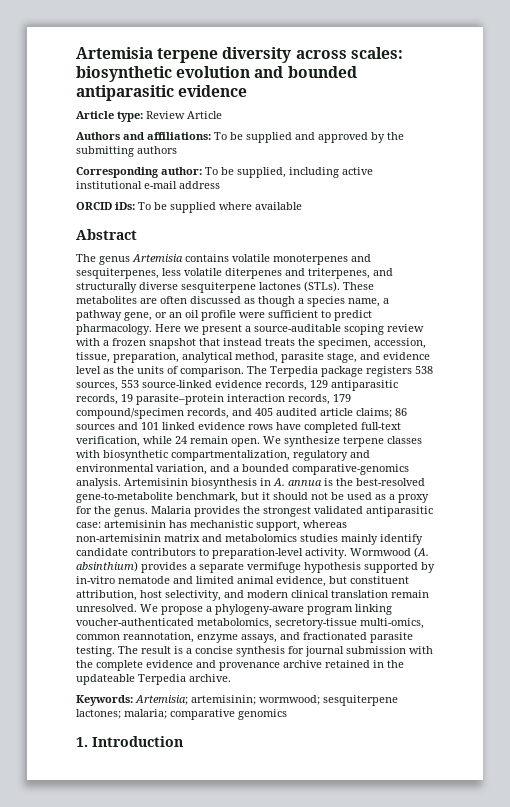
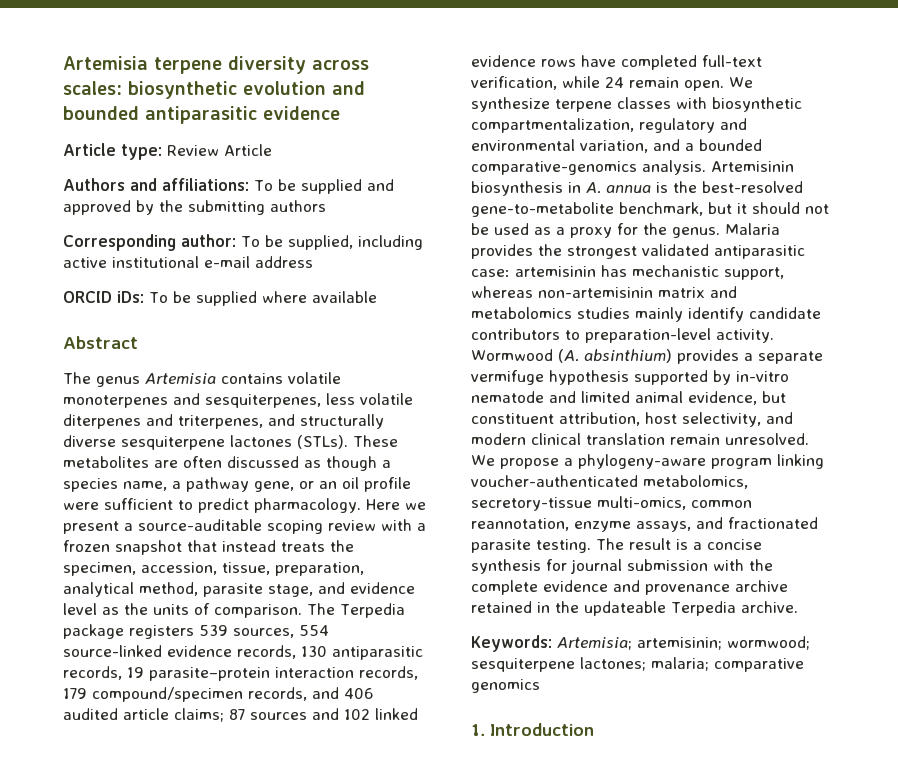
- The Terpedia package registers 538 sources, 553 source-linked evidence records, 129 antiparasitic records, 19 parasite–protein interaction records, 179 compound/specimen records, and 405 audited article claims; 86 sources and 101 linked evidence rows have completed full-text verification, while 24 remain open.
+ The Terpedia package registers 539 sources, 554 source-linked evidence records, 130 antiparasitic records, 19 parasite–protein interaction records, 179 compound/specimen records, and 406 audited article claims; 87 sources and 102 linked evidence rows have completed full-text verification, while 24 remain open.

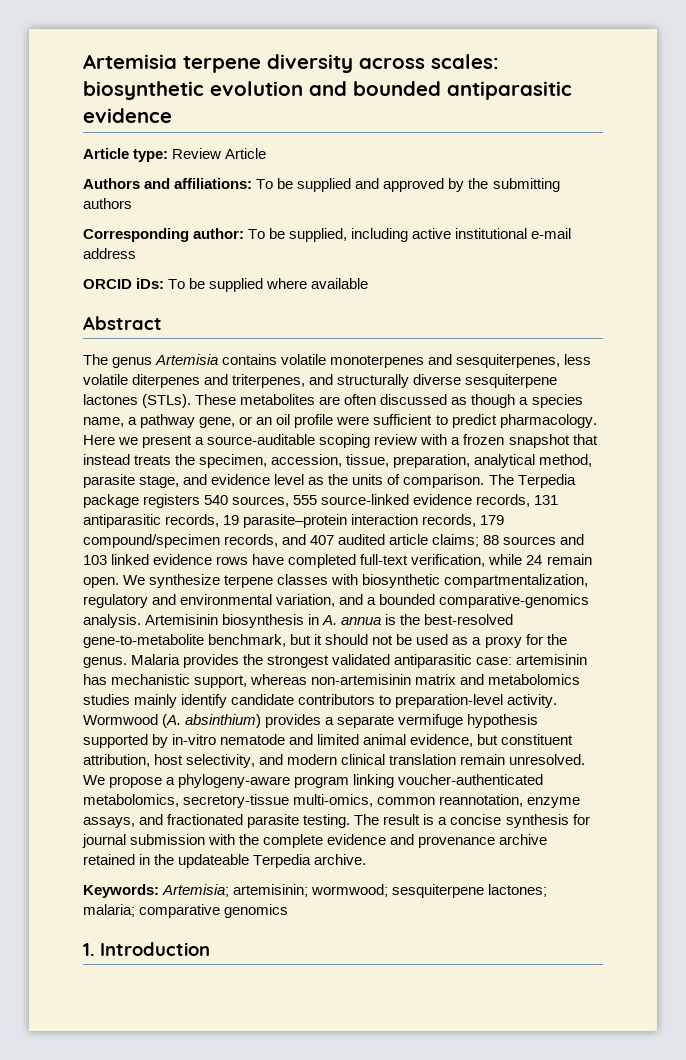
- The Terpedia package registers 539 sources, 554 source-linked evidence records, 130 antiparasitic records, 19 parasite–protein interaction records, 179 compound/specimen records, and 406 audited article claims; 87 sources and 102 linked evidence rows have completed full-text verification, while 24 remain open.
+ The Terpedia package registers 540 sources, 555 source-linked evidence records, 131 antiparasitic records, 19 parasite–protein interaction records, 179 compound/specimen records, and 407 audited article claims; 88 sources and 103 linked evidence rows have completed full-text verification, while 24 remain open.

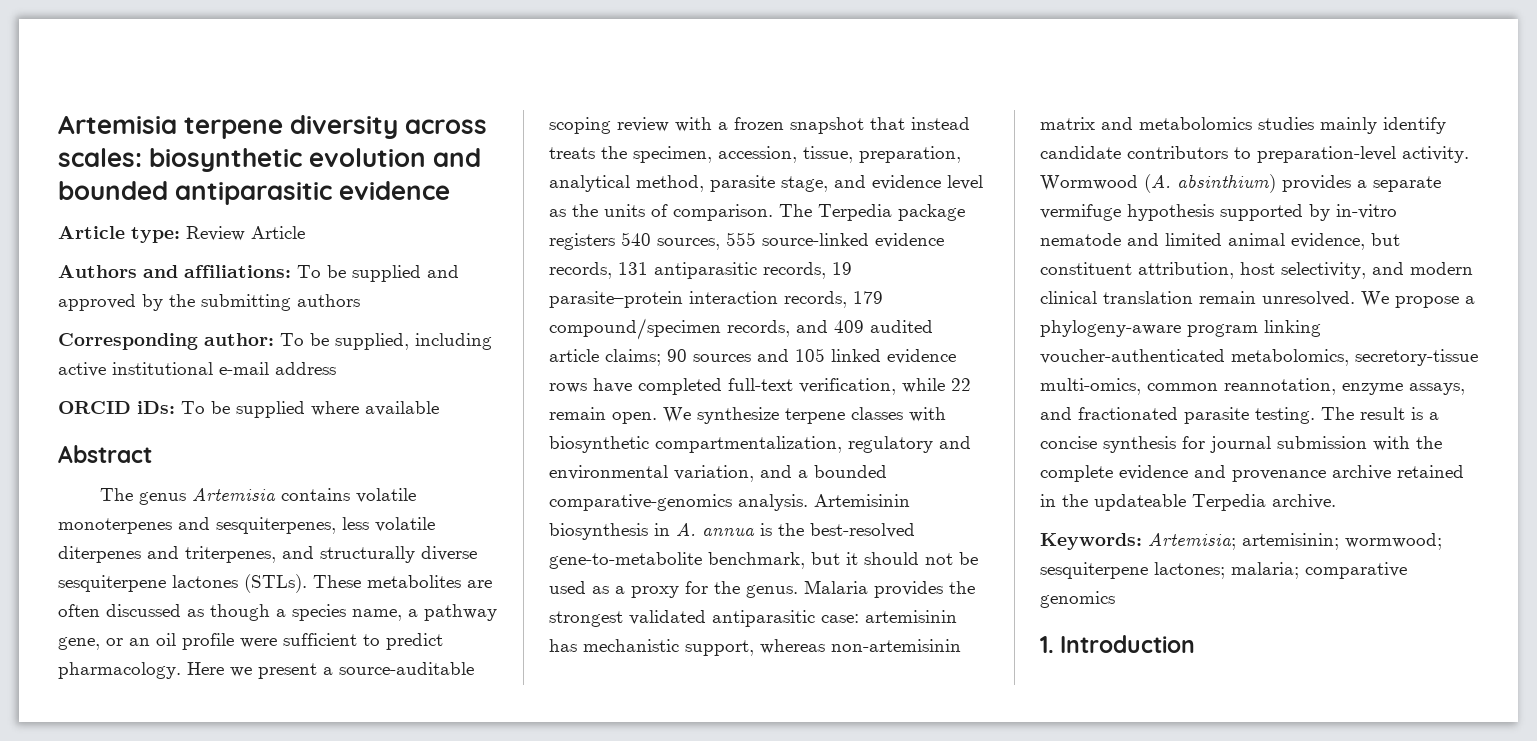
- The Terpedia package registers 540 sources, 555 source-linked evidence records, 131 antiparasitic records, 19 parasite–protein interaction records, 179 compound/specimen records, and 407 audited article claims; 88 sources and 103 linked evidence rows have completed full-text verification, while 24 remain open.
+ The Terpedia package registers 540 sources, 555 source-linked evidence records, 131 antiparasitic records, 19 parasite–protein interaction records, 179 compound/specimen records, and 409 audited article claims; 90 sources and 105 linked evidence rows have completed full-text verification, while 22 remain open.

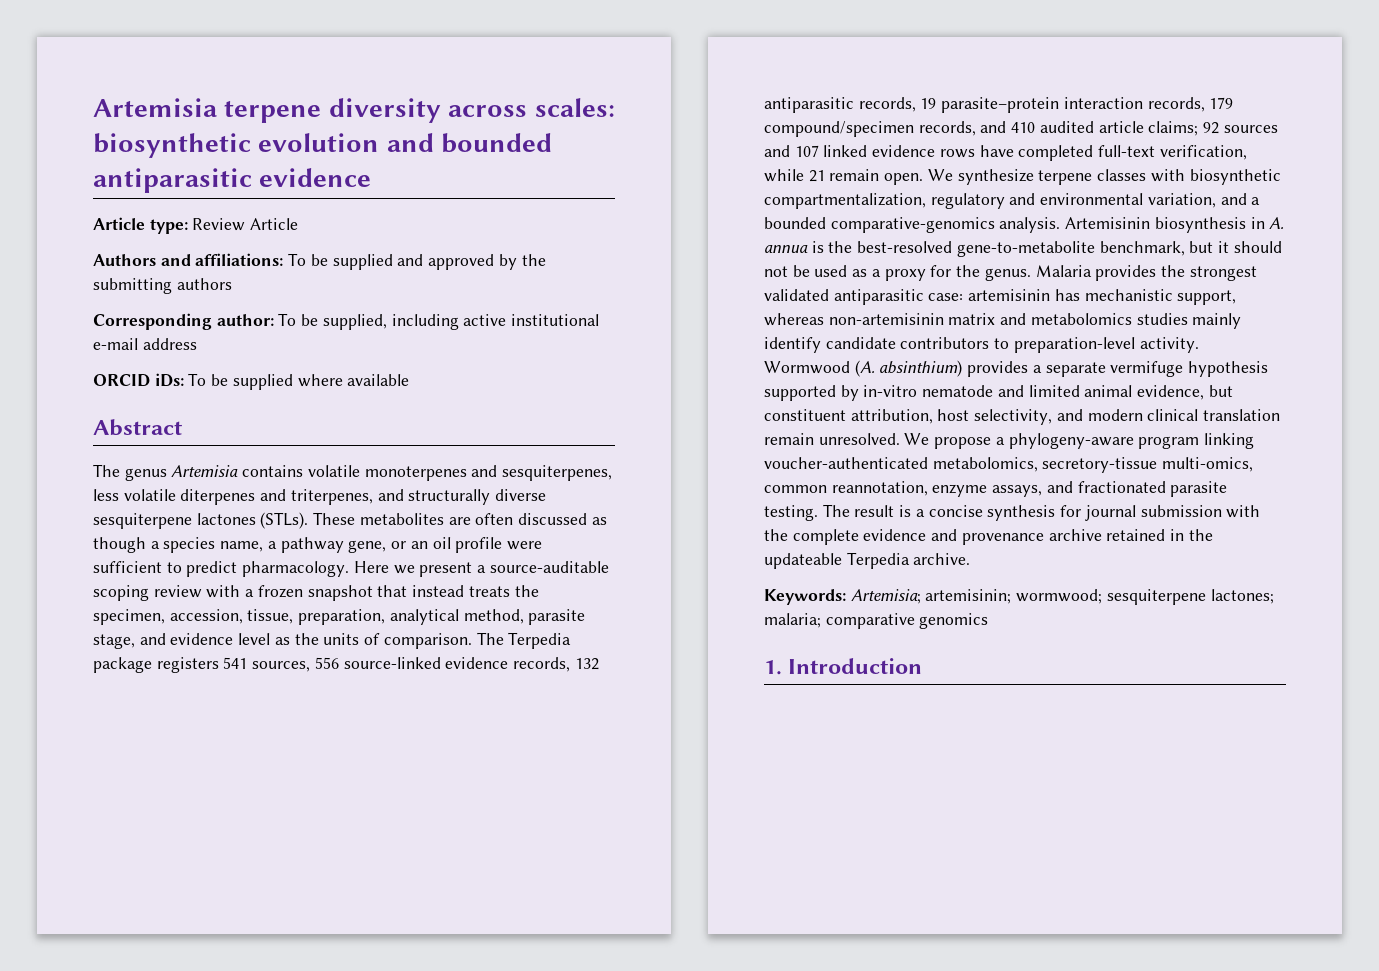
- The Terpedia package registers 540 sources, 555 source-linked evidence records, 131 antiparasitic records, 19 parasite–protein interaction records, 179 compound/specimen records, and 409 audited article claims; 90 sources and 105 linked evidence rows have completed full-text verification, while 22 remain open.
+ The Terpedia package registers 541 sources, 556 source-linked evidence records, 132 antiparasitic records, 19 parasite–protein interaction records, 179 compound/specimen records, and 410 audited article claims; 92 sources and 107 linked evidence rows have completed full-text verification, while 21 remain open.

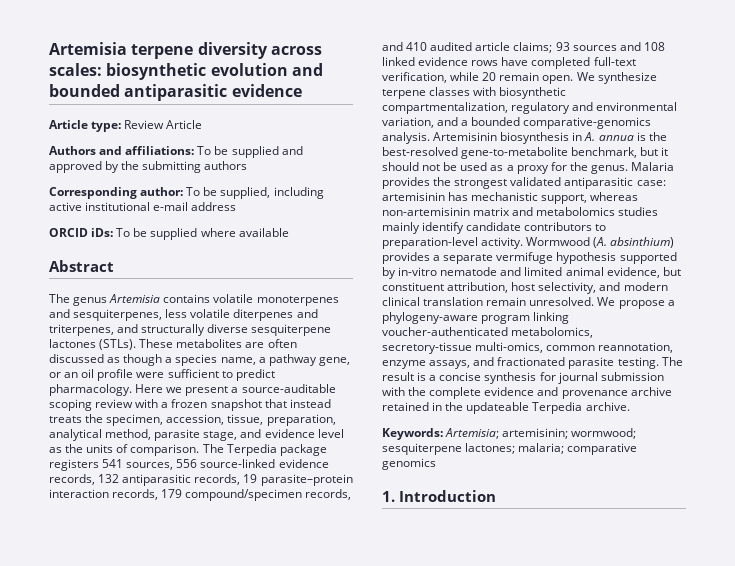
- The Terpedia package registers 541 sources, 556 source-linked evidence records, 132 antiparasitic records, 19 parasite–protein interaction records, 179 compound/specimen records, and 410 audited article claims; 92 sources and 107 linked evidence rows have completed full-text verification, while 21 remain open.
+ The Terpedia package registers 541 sources, 556 source-linked evidence records, 132 antiparasitic records, 19 parasite–protein interaction records, 179 compound/specimen records, and 410 audited article claims; 93 sources and 108 linked evidence rows have completed full-text verification, while 20 remain open.

